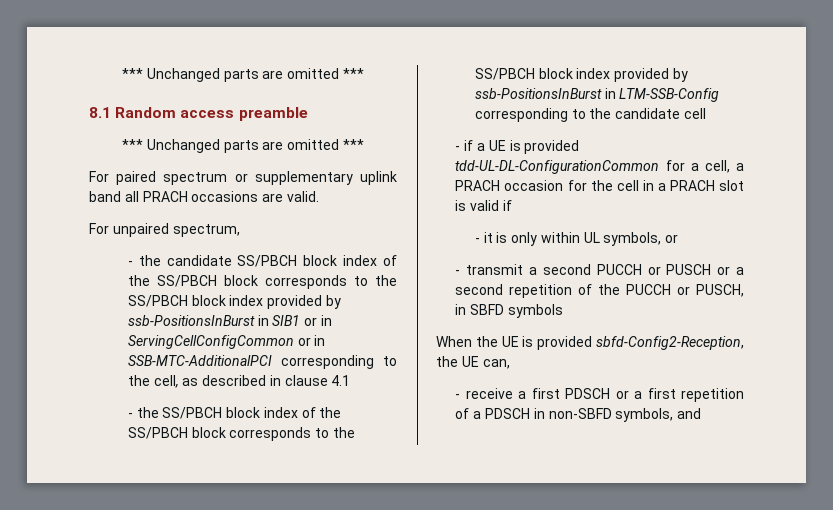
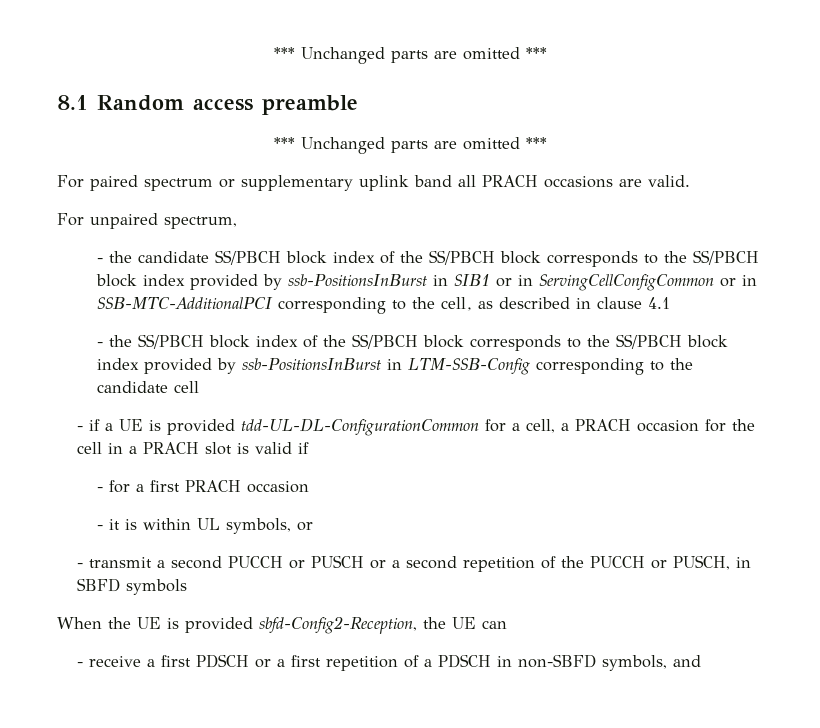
+ - for a first PRACH occasion
- - it is only within UL symbols, or
+ - it is within UL symbols, or
- When the UE is provided sbfd-Config2-Reception, the UE can,
+ When the UE is provided sbfd-Config2-Reception, the UE can

